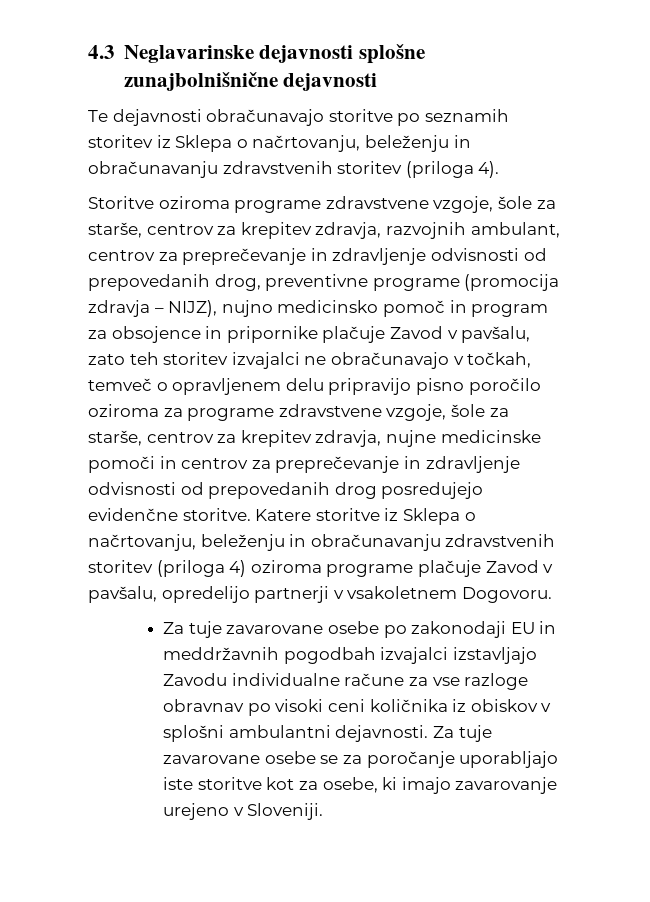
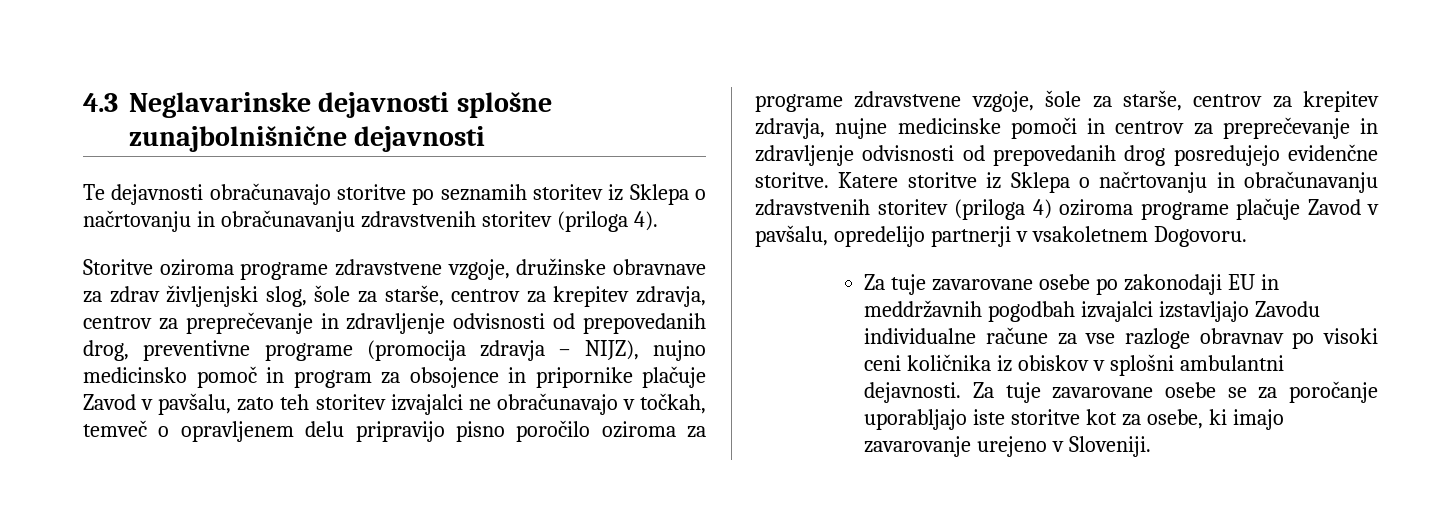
- Te dejavnosti obračunavajo storitve po seznamih storitev iz Sklepa o načrtovanju, beleženju in obračunavanju zdravstvenih storitev (priloga 4).
+ Te dejavnosti obračunavajo storitve po seznamih storitev iz Sklepa o načrtovanju in obračunavanju zdravstvenih storitev (priloga 4).
- Storitve oziroma programe zdravstvene vzgoje, šole za starše, centrov za krepitev zdravja, razvojnih ambulant, centrov za preprečevanje in zdravljenje odvisnosti od prepovedanih drog, preventivne programe (promocija zdravja – NIJZ), nujno medicinsko pomoč in program za obsojence in pripornike plačuje Zavod v pavšalu, zato teh storitev izvajalci ne obračunavajo v točkah, temveč o opravljenem delu pripravijo pisno poročilo oziroma za programe zdravstvene vzgoje, šole za starše, centrov za krepitev zdravja, nujne medicinske pomoči in centrov za preprečevanje in zdravljenje odvisnosti od prepovedanih drog posredujejo evidenčne storitve.
+ Storitve oziroma programe zdravstvene vzgoje, družinske obravnave za zdrav življenjski slog, šole za starše, centrov za krepitev zdravja, centrov za preprečevanje in zdravljenje odvisnosti od prepovedanih drog, preventivne programe (promocija zdravja – NIJZ), nujno medicinsko pomoč in program za obsojence in pripornike plačuje Zavod v pavšalu, zato teh storitev izvajalci ne obračunavajo v točkah, temveč o opravljenem delu pripravijo pisno poročilo oziroma za programe zdravstvene vzgoje, šole za starše, centrov za krepitev zdravja, nujne medicinske pomoči in centrov za preprečevanje in zdravljenje odvisnosti od prepovedanih drog posredujejo evidenčne storitve.
- Katere storitve iz Sklepa o načrtovanju, beleženju in obračunavanju zdravstvenih storitev (priloga 4) oziroma programe plačuje Zavod v pavšalu, opredelijo partnerji v vsakoletnem Dogovoru.
+ Katere storitve iz Sklepa o načrtovanju in obračunavanju zdravstvenih storitev (priloga 4) oziroma programe plačuje Zavod v pavšalu, opredelijo partnerji v vsakoletnem Dogovoru.

